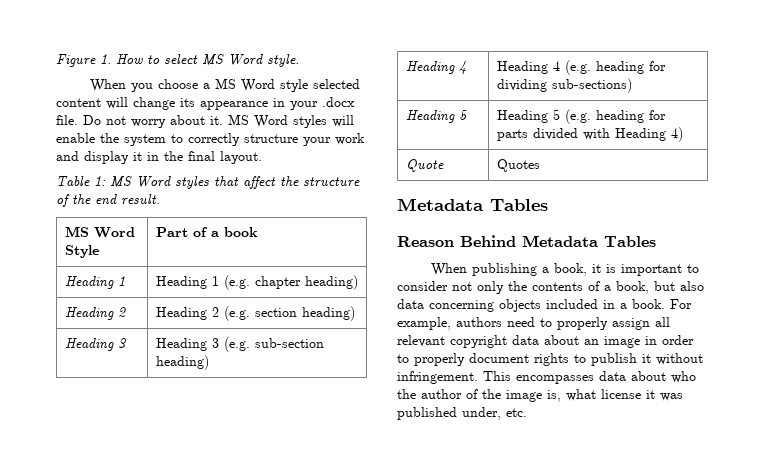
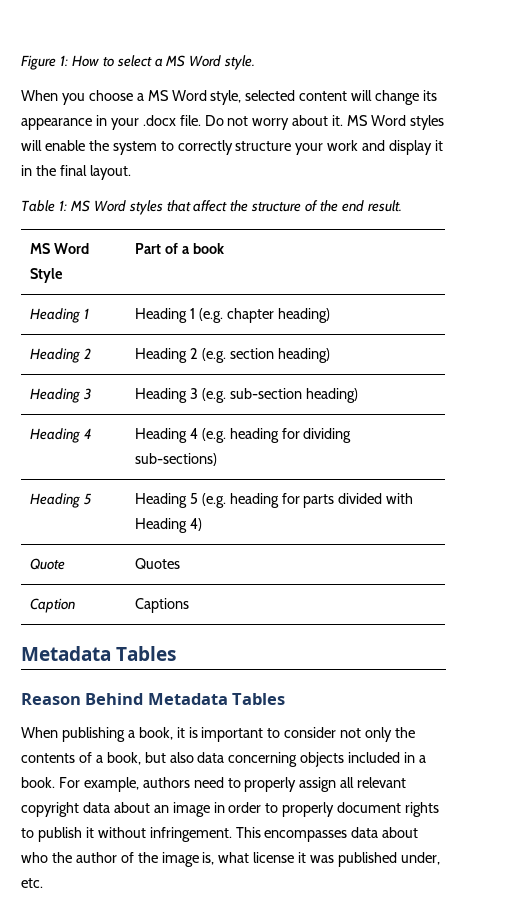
- Figure 1. How to select MS Word style.
+ Figure 1: How to select a MS Word style.
- When you choose a MS Word style selected content will change its appearance in your .docx file.
+ When you choose a MS Word style, selected content will change its appearance in your .docx file.
+ Caption | Captions

